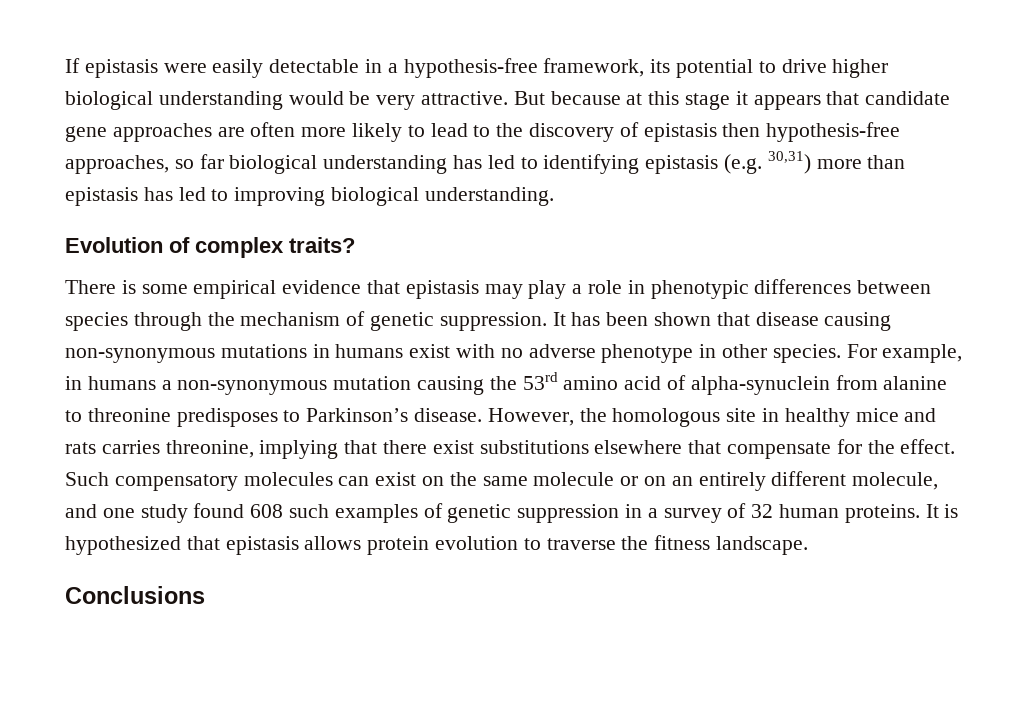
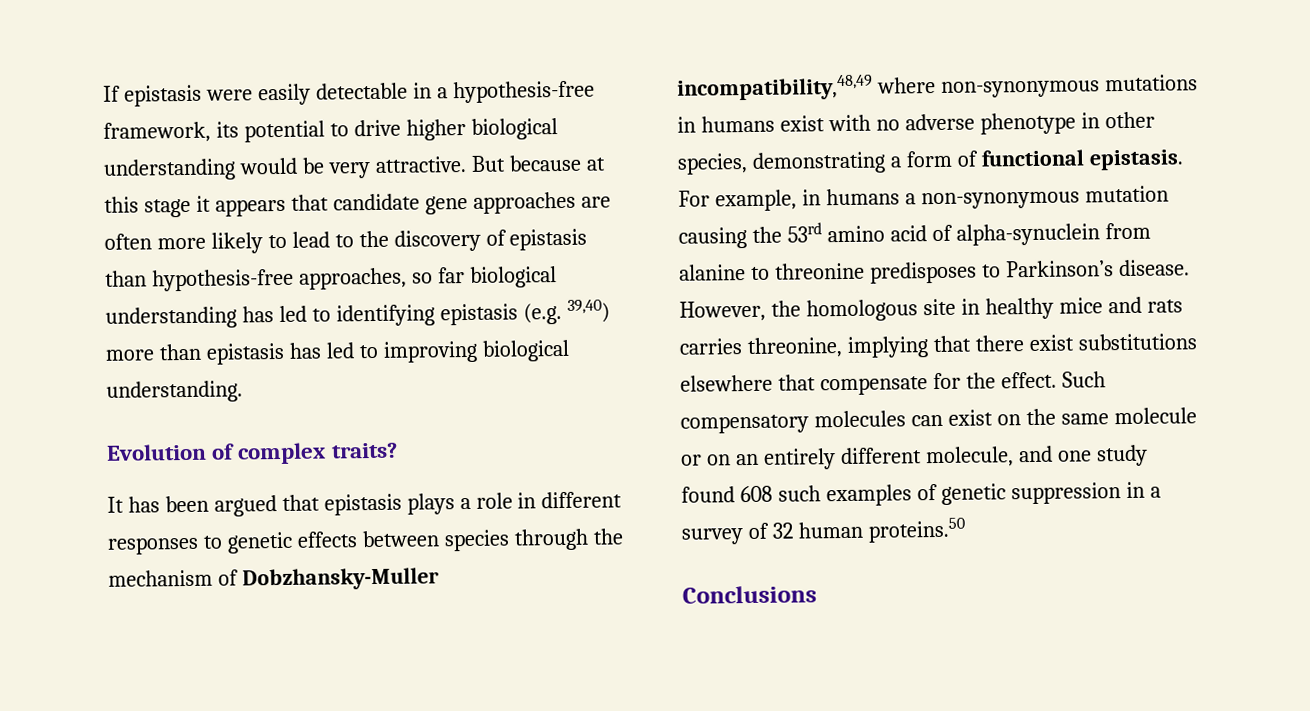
- But because at this stage it appears that candidate gene approaches are often more likely to lead to the discovery of epistasis then hypothesis-free approaches, so far biological understanding has led to identifying epistasis (e.g. 30,31) more than epistasis has led to improving biological understanding.
+ But because at this stage it appears that candidate gene approaches are often more likely to lead to the discovery of epistasis than hypothesis-free approaches, so far biological understanding has led to identifying epistasis (e.g. 39,40) more than epistasis has led to improving biological understanding.
- There is some empirical evidence that epistasis may play a role in phenotypic differences between species through the mechanism of genetic suppression. It has been shown that disease causing non-synonymous mutations in humans exist with no adverse phenotype in other species.
+ It has been argued that epistasis plays a role in different responses to genetic effects between species through the mechanism of Dobzhansky-Muller incompatibility,48,49 where non-synonymous mutations in humans exist with no adverse phenotype in other species, demonstrating a form of functional epistasis.
- Such compensatory molecules can exist on the same molecule or on an entirely different molecule, and one study found 608 such examples of genetic suppression in a survey of 32 human proteins. It is hypothesized that epistasis allows protein evolution to traverse the fitness landscape.
+ Such compensatory molecules can exist on the same molecule or on an entirely different molecule, and one study found 608 such examples of genetic suppression in a survey of 32 human proteins.50

